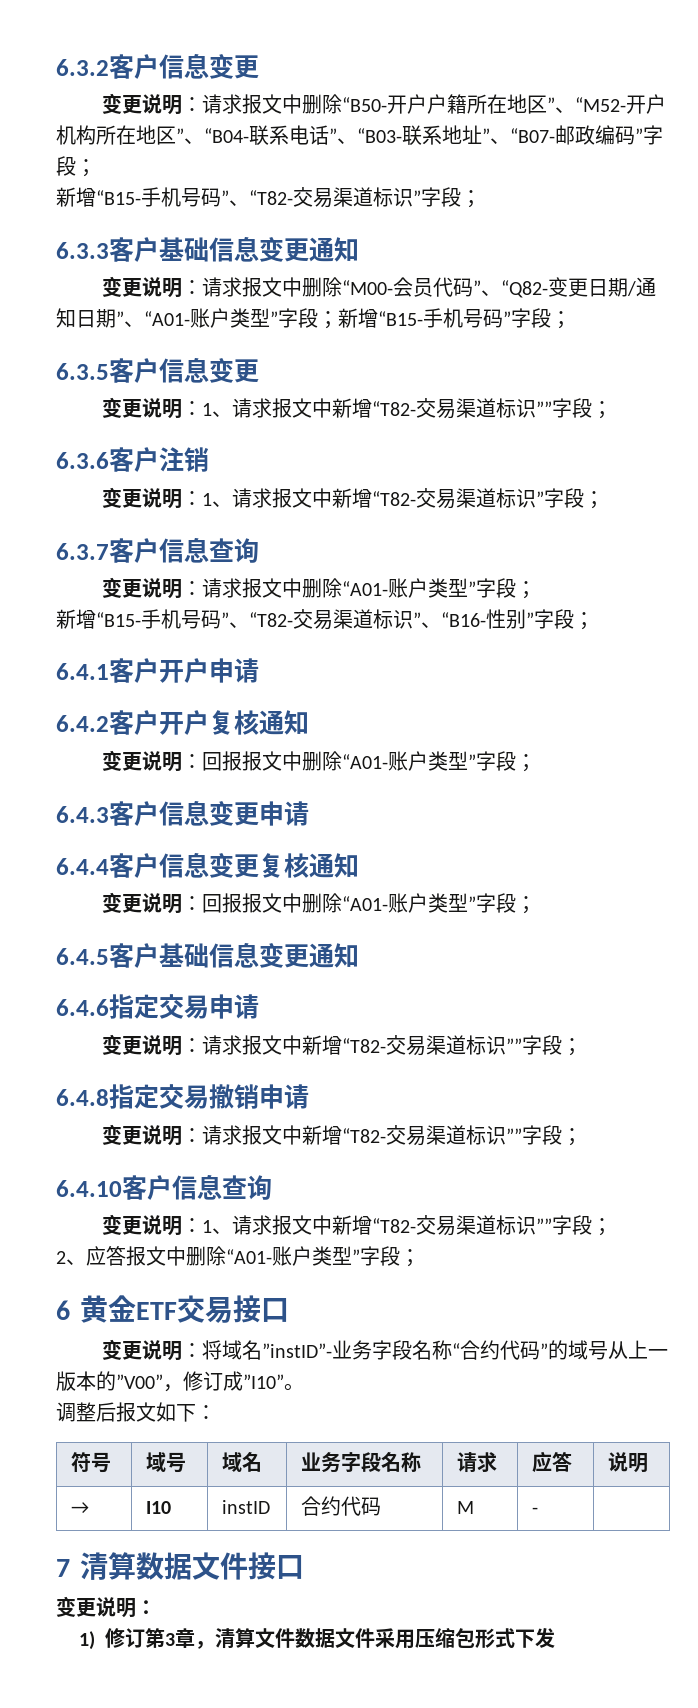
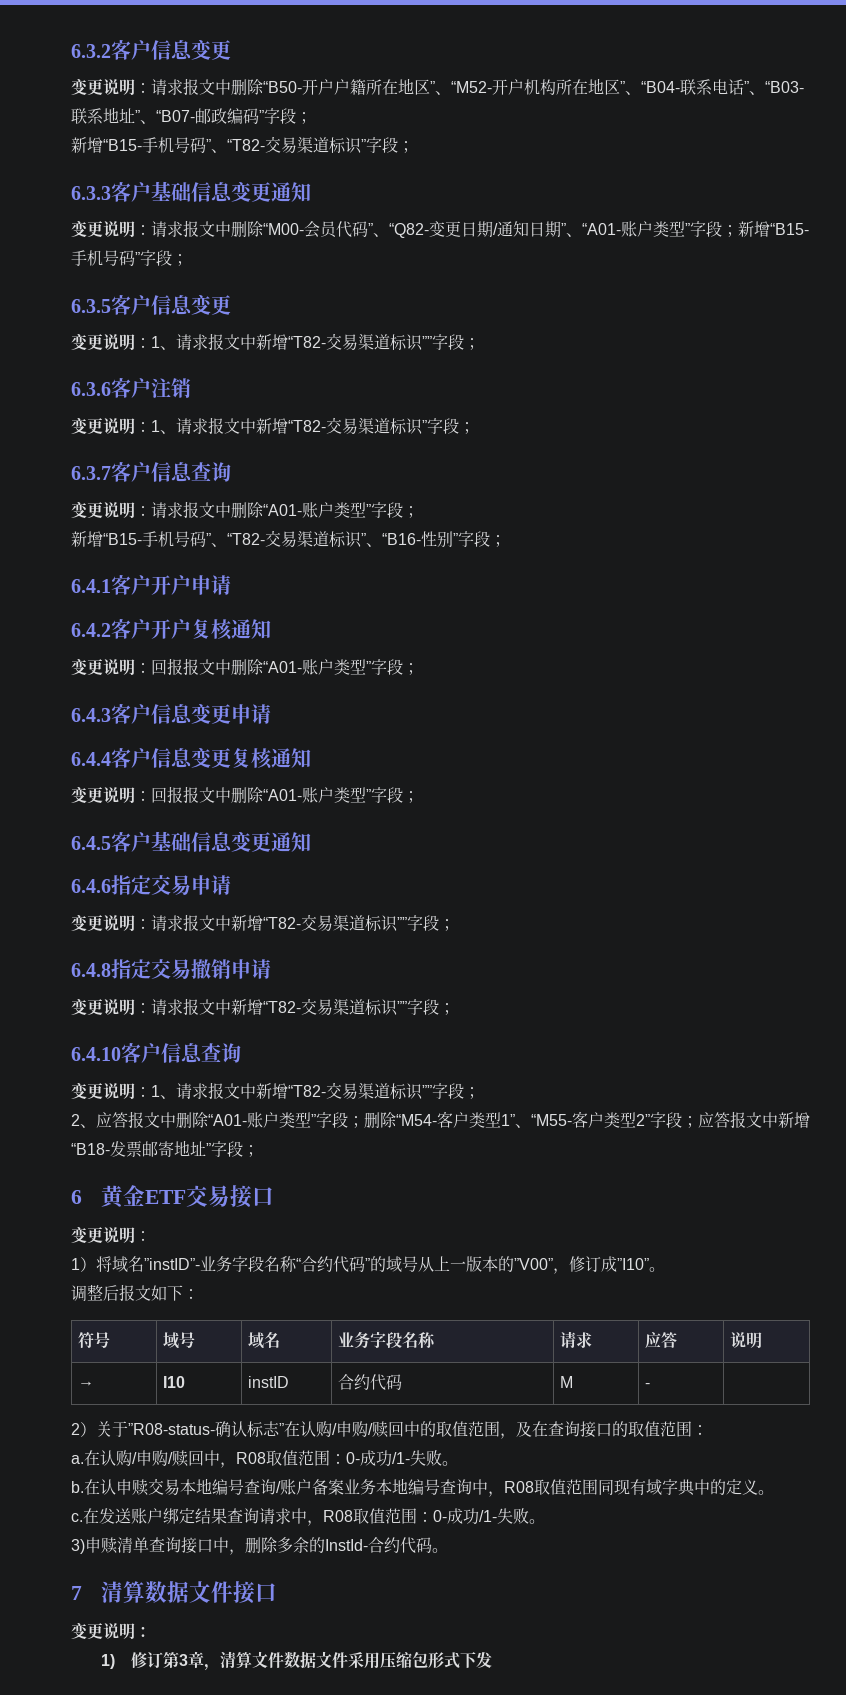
- 2、应答报文中删除“A01-账户类型”字段；
+ 2、应答报文中删除“A01-账户类型”字段；删除“M54-客户类型1”、“M55-客户类型2”字段；应答报文中新增“B18-发票邮寄地址”字段；
  6黄金ETF交易接口
- 变更说明：将域名”instID”-业务字段名称“合约代码”的域号从上一版本的”V00”，修订成”I10”。
+ 变更说明：
+ 1）将域名”instID”-业务字段名称“合约代码”的域号从上一版本的”V00”，修订成”I10”。
+ 2）关于”R08-status-确认标志”在认购/申购/赎回中的取值范围，及在查询接口的取值范围：
+ a.在认购/申购/赎回中，R08取值范围：0-成功/1-失败。
+ b.在认申赎交易本地编号查询/账户备案业务本地编号查询中，R08取值范围同现有域字典中的定义。
+ c.在发送账户绑定结果查询请求中，R08取值范围：0-成功/1-失败。
+ 3)申赎清单查询接口中，删除多余的InstId-合约代码。

